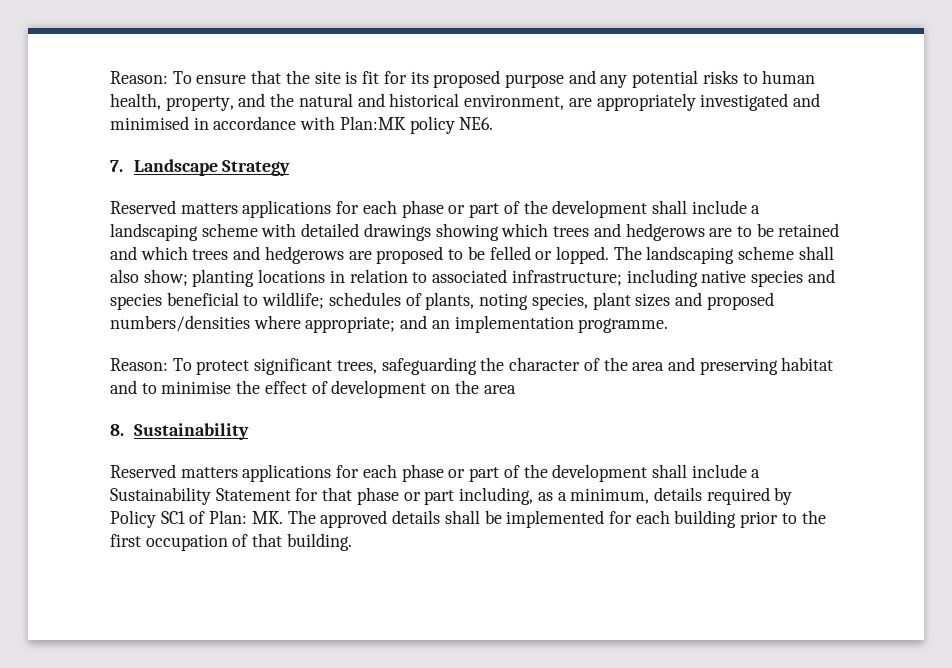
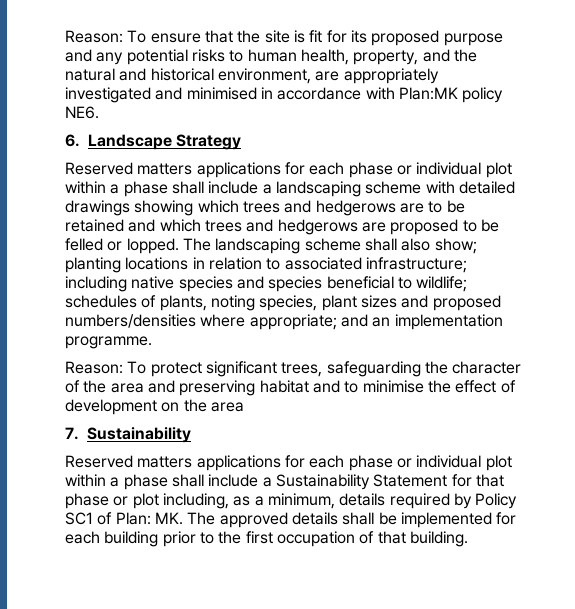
- 7. Landscape Strategy
+ 6. Landscape Strategy
- Reserved matters applications for each phase or part of the development shall include a landscaping scheme with detailed drawings showing which trees and hedgerows are to be retained and which trees and hedgerows are proposed to be felled or lopped.
+ Reserved matters applications for each phase or individual plot within a phase shall include a landscaping scheme with detailed drawings showing which trees and hedgerows are to be retained and which trees and hedgerows are proposed to be felled or lopped.
- 8. Sustainability
+ 7. Sustainability
- Reserved matters applications for each phase or part of the development shall include a Sustainability Statement for that phase or part including, as a minimum, details required by Policy SC1 of Plan: MK. The approved details shall be implemented for each building prior to the first occupation of that building.
+ Reserved matters applications for each phase or individual plot within a phase shall include a Sustainability Statement for that phase or plot including, as a minimum, details required by Policy SC1 of Plan: MK. The approved details shall be implemented for each building prior to the first occupation of that building.

